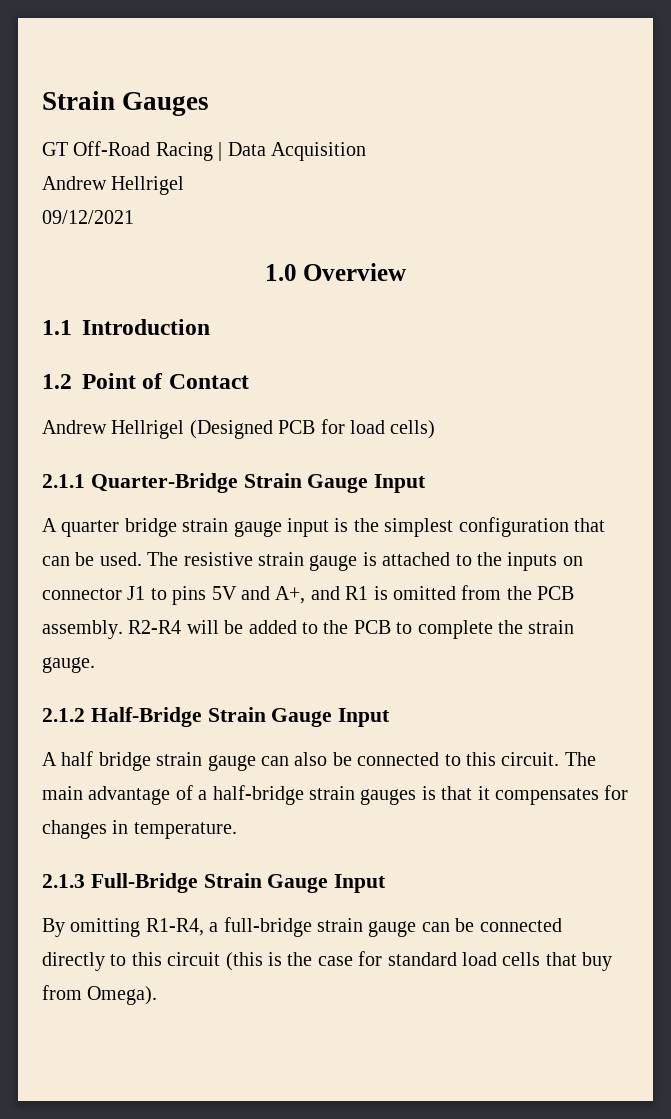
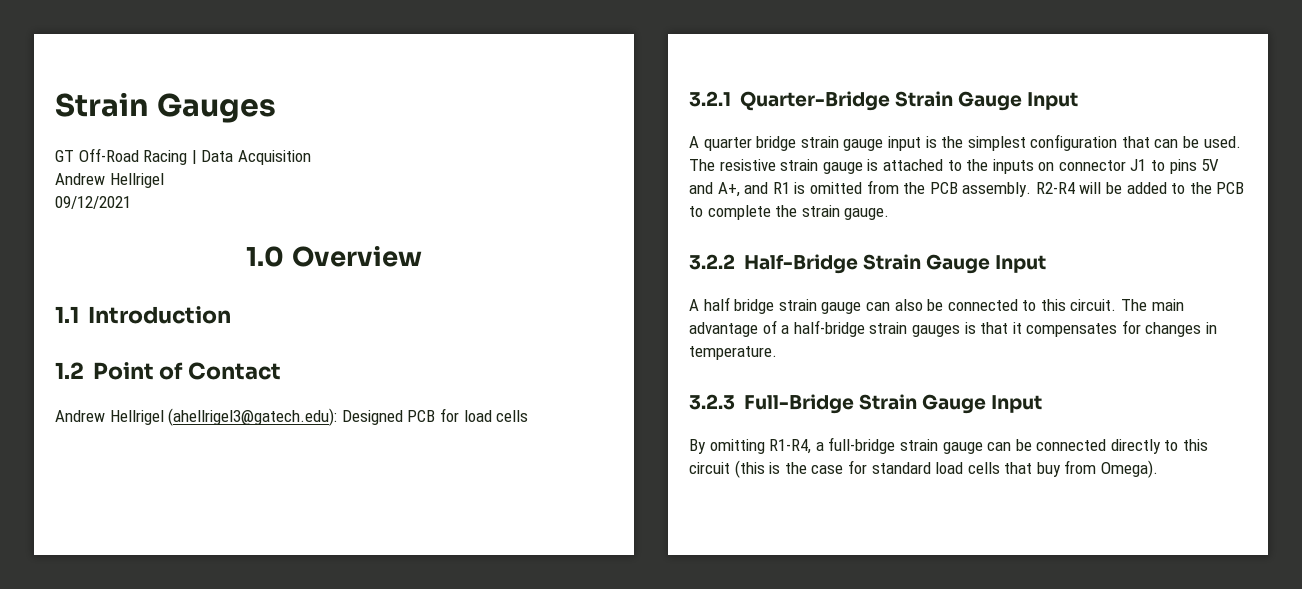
- Andrew Hellrigel (Designed PCB for load cells)
- 2.1.1 Quarter-Bridge Strain Gauge Input
+ Andrew Hellrigel (ahellrigel3@gatech.edu): Designed PCB for load cells
+ 3.2.1 Quarter-Bridge Strain Gauge Input
- 2.1.2 Half-Bridge Strain Gauge Input
+ 3.2.2 Half-Bridge Strain Gauge Input
- 2.1.3 Full-Bridge Strain Gauge Input
+ 3.2.3 Full-Bridge Strain Gauge Input

